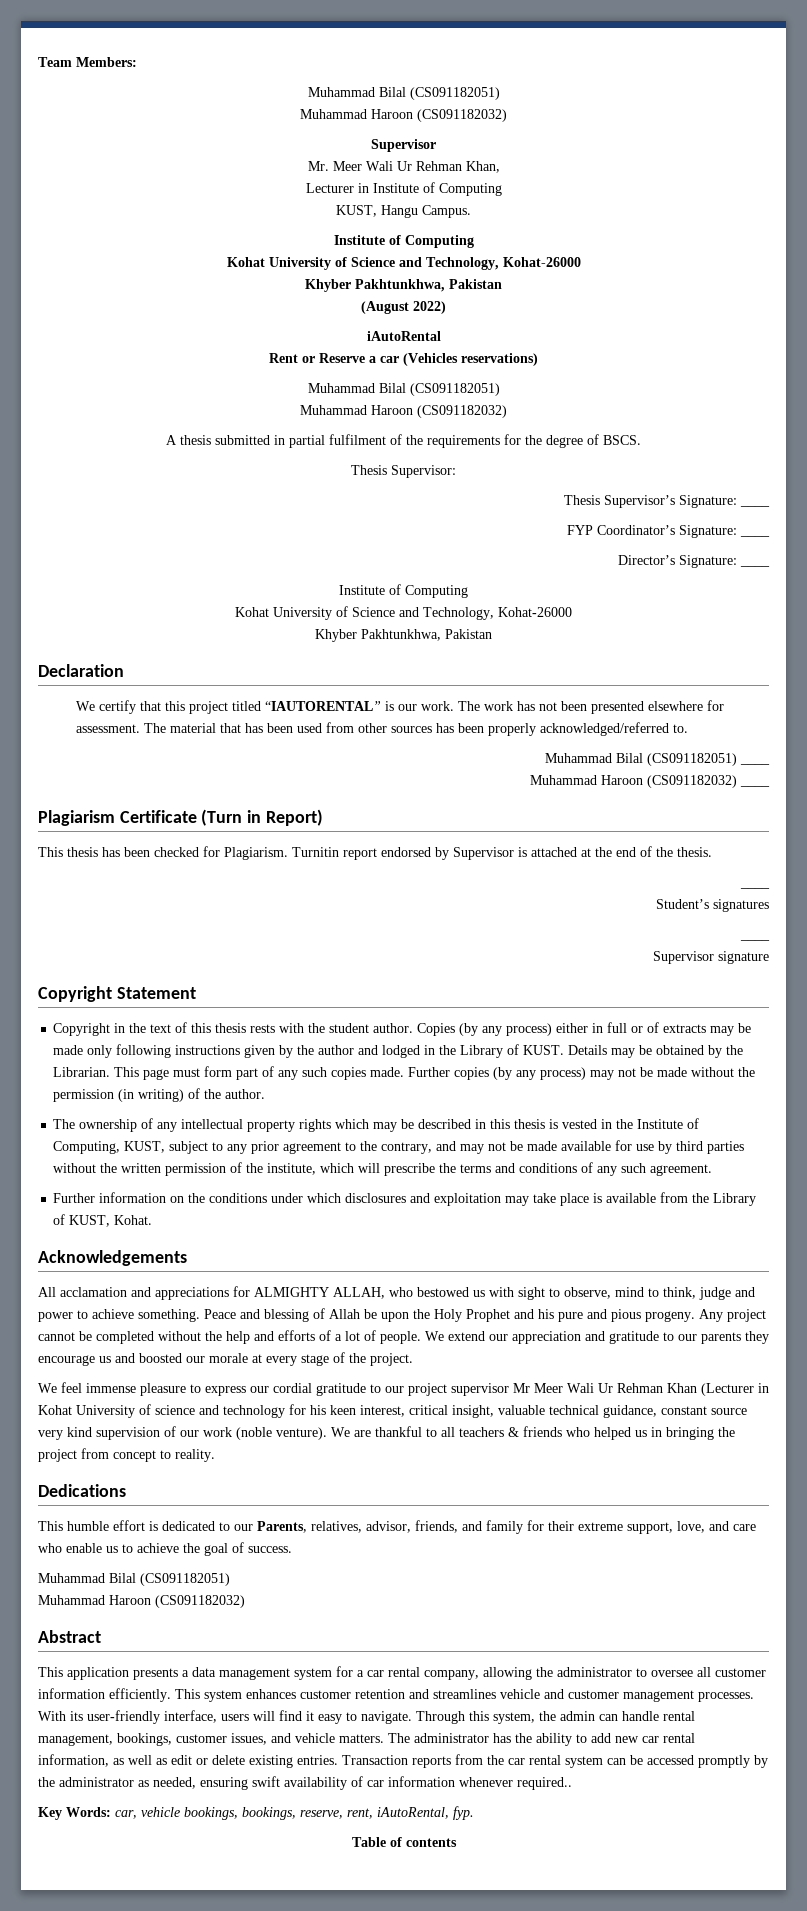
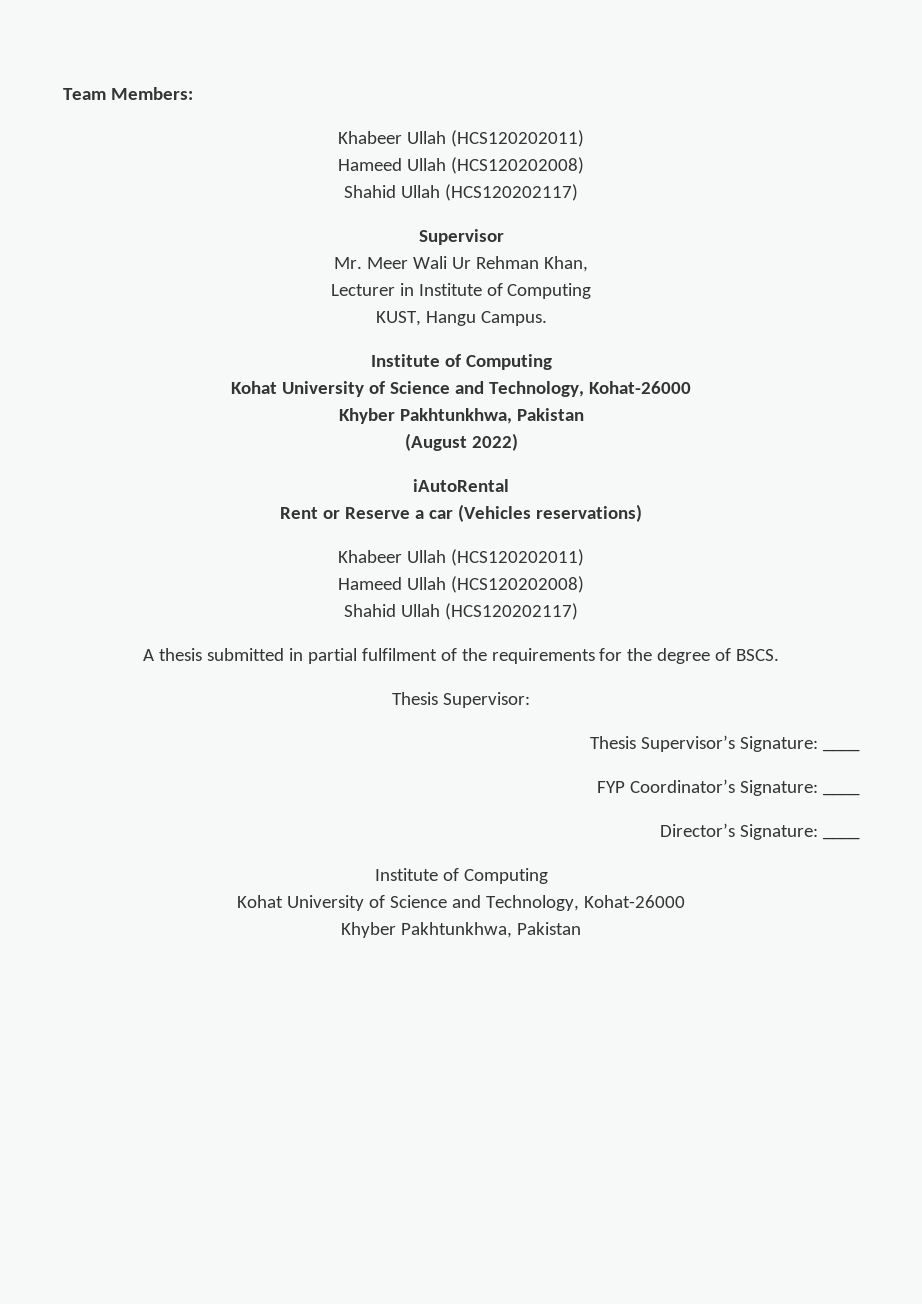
  Team Members:
- Muhammad Bilal (CS091182051)
- Muhammad Haroon (CS091182032)
+ Khabeer Ullah (HCS120202011)
+ Hameed Ullah (HCS120202008)
+ Shahid Ullah (HCS120202117)
  Rent or Reserve a car (Vehicles reservations)
- Muhammad Bilal (CS091182051)
- Muhammad Haroon (CS091182032)
+ Khabeer Ullah (HCS120202011)
+ Hameed Ullah (HCS120202008)
+ Shahid Ullah (HCS120202117)
- Declaration
- We certify that this project titled “IAUTORENTAL” is our work. The work has not been presented elsewhere for assessment. The material that has been used from other sources has been properly acknowledged/referred to.
- Muhammad Bilal (CS091182051) ____
- Muhammad Haroon (CS091182032) ____
- Plagiarism Certificate (Turn in Report)
- This thesis has been checked for Plagiarism. Turnitin report endorsed by Supervisor is attached at the end of the thesis.
- ____
- Student’s signatures
- ____
- Supervisor signature
- Copyright Statement
- Copyright in the text of this thesis rests with the student author. Copies (by any process) either in full or of extracts may be made only following instructions given by the author and lodged in the Library of KUST. Details may be obtained by the Librarian. This page must form part of any such copies made. Further copies (by any process) may not be made without the permission (in writing) of the author.
- The ownership of any intellectual property rights which may be described in this thesis is vested in the Institute of Computing, KUST, subject to any prior agreement to the contrary, and may not be made available for use by third parties without the written permission of the institute, which will prescribe the terms and conditions of any such agreement.
- Further information on the conditions under which disclosures and exploitation may take place is available from the Library of KUST, Kohat.
- Acknowledgements
- All acclamation and appreciations for ALMIGHTY ALLAH, who bestowed us with sight to observe, mind to think, judge and power to achieve something. Peace and blessing of Allah be upon the Holy Prophet and his pure and pious progeny. Any project cannot be completed without the help and efforts of a lot of people. We extend our appreciation and gratitude to our parents they encourage us and boosted our morale at every stage of the project.
- We feel immense pleasure to express our cordial gratitude to our project supervisor Mr Meer Wali Ur Rehman Khan (Lecturer in Kohat University of science and technology for his keen interest, critical insight, valuable technical guidance, constant source very kind supervision of our work (noble venture). We are thankful to all teachers & friends who helped us in bringing the project from concept to reality.
- Dedications
- This humble effort is dedicated to our Parents, relatives, advisor, friends, and family for their extreme support, love, and care who enable us to achieve the goal of success.
- Muhammad Bilal (CS091182051)
- Muhammad Haroon (CS091182032)
- Abstract
- This application presents a data management system for a car rental company, allowing the administrator to oversee all customer information efficiently. This system enhances customer retention and streamlines vehicle and customer management processes. With its user-friendly interface, users will find it easy to navigate. Through this system, the admin can handle rental management, bookings, customer issues, and vehicle matters. The administrator has the ability to add new car rental information, as well as edit or delete existing entries. Transaction reports from the car rental system can be accessed promptly by the administrator as needed, ensuring swift availability of car information whenever required..
- Key Words: car, vehicle bookings, bookings, reserve, rent, iAutoRental, fyp.
- Table of contents

